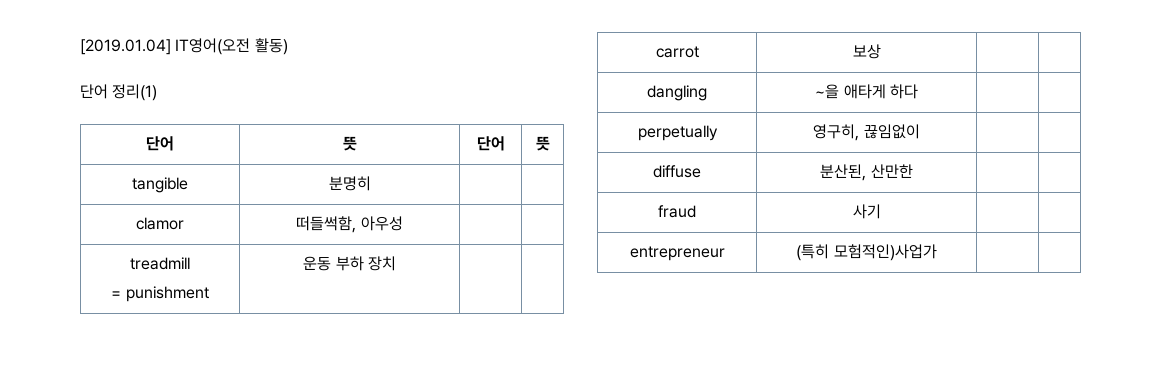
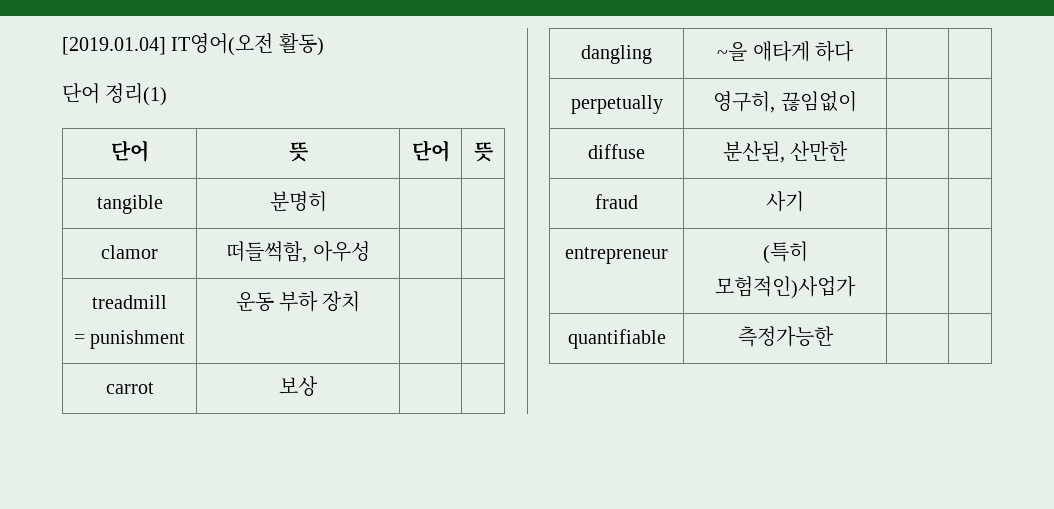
+ quantifiable | 측정가능한 | |

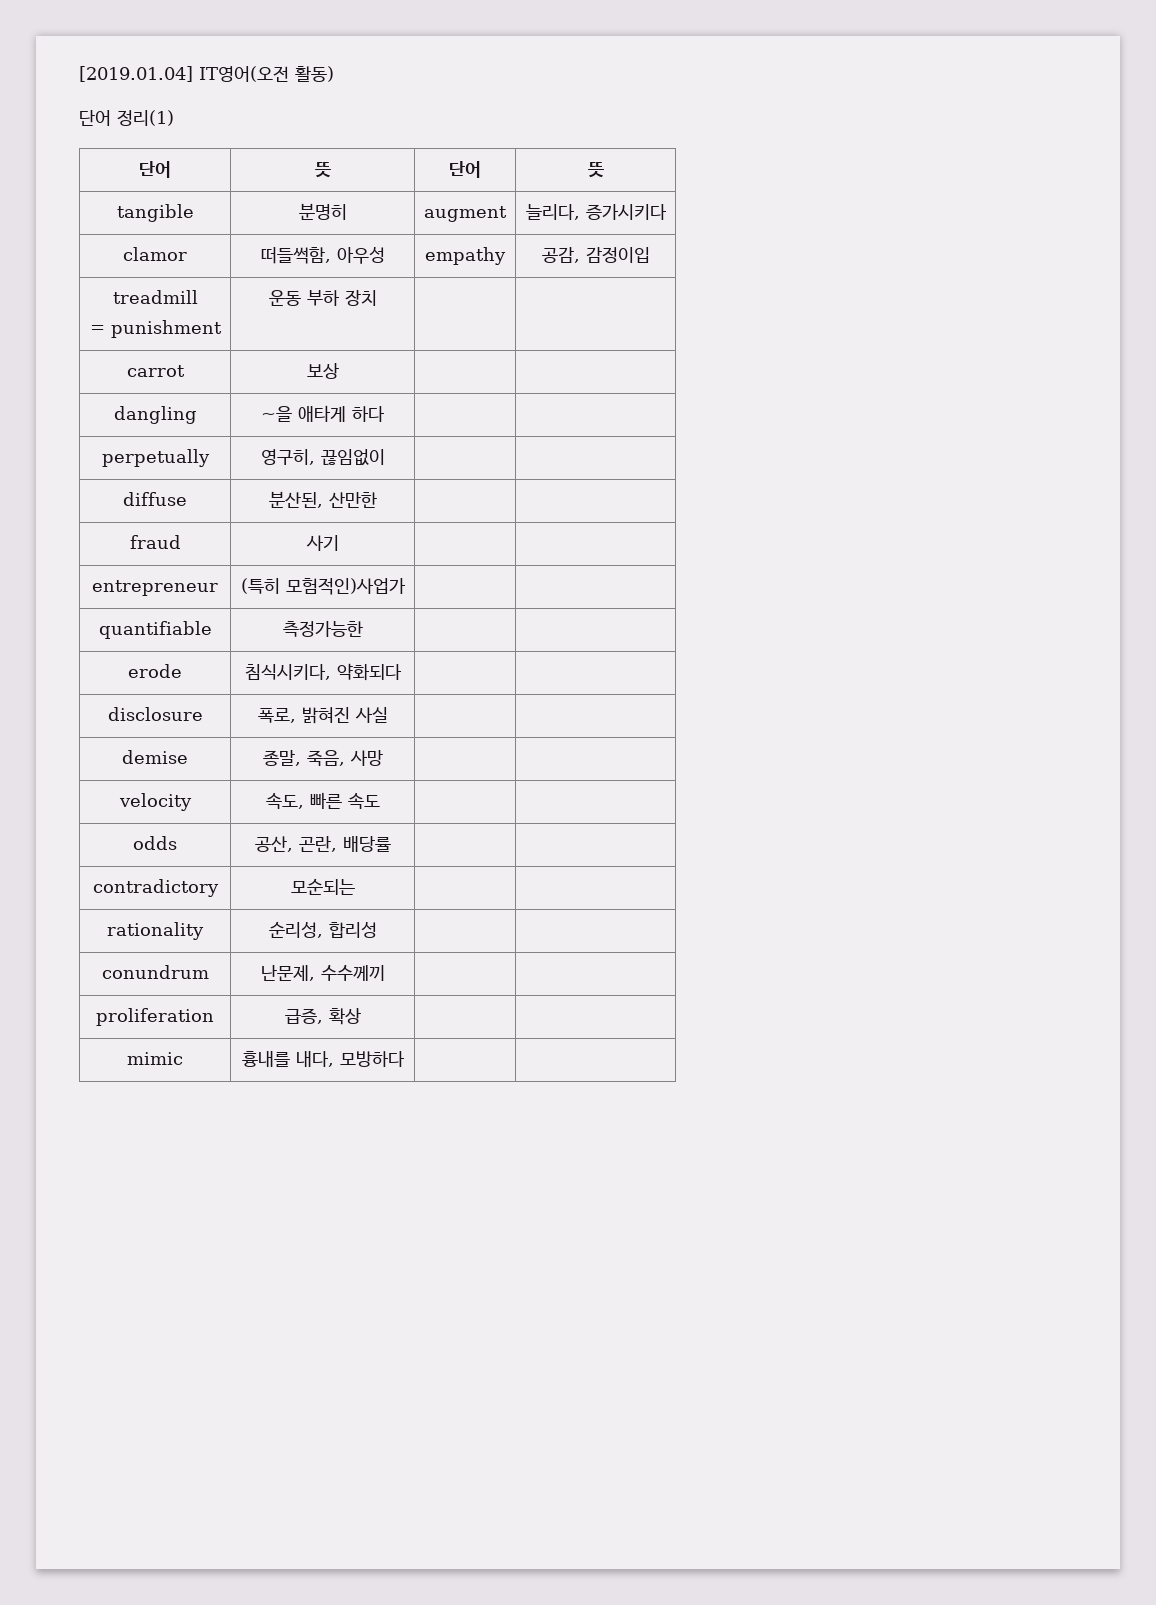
- tangible | 분명히 | |
+ tangible | 분명히 | augment | 늘리다, 증가시키다
- clamor | 떠들썩함, 아우성 | |
+ clamor | 떠들썩함, 아우성 | empathy | 공감, 감정이입
+ erode | 침식시키다, 약화되다 | |
+ disclosure | 폭로, 밝혀진 사실 | |
+ demise | 종말, 죽음, 사망 | |
+ velocity | 속도, 빠른 속도 | |
+ odds | 공산, 곤란, 배당률 | |
+ contradictory | 모순되는 | |
+ rationality | 순리성, 합리성 | |
+ conundrum | 난문제, 수수께끼 | |
+ proliferation | 급증, 확상 | |
+ mimic | 흉내를 내다, 모방하다 | |

